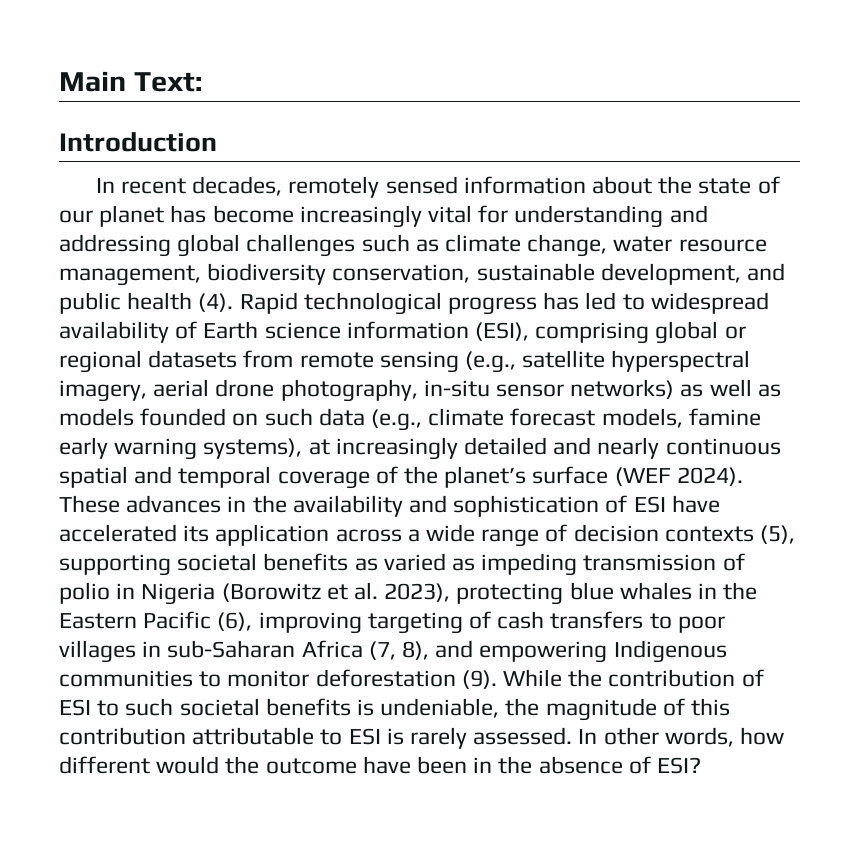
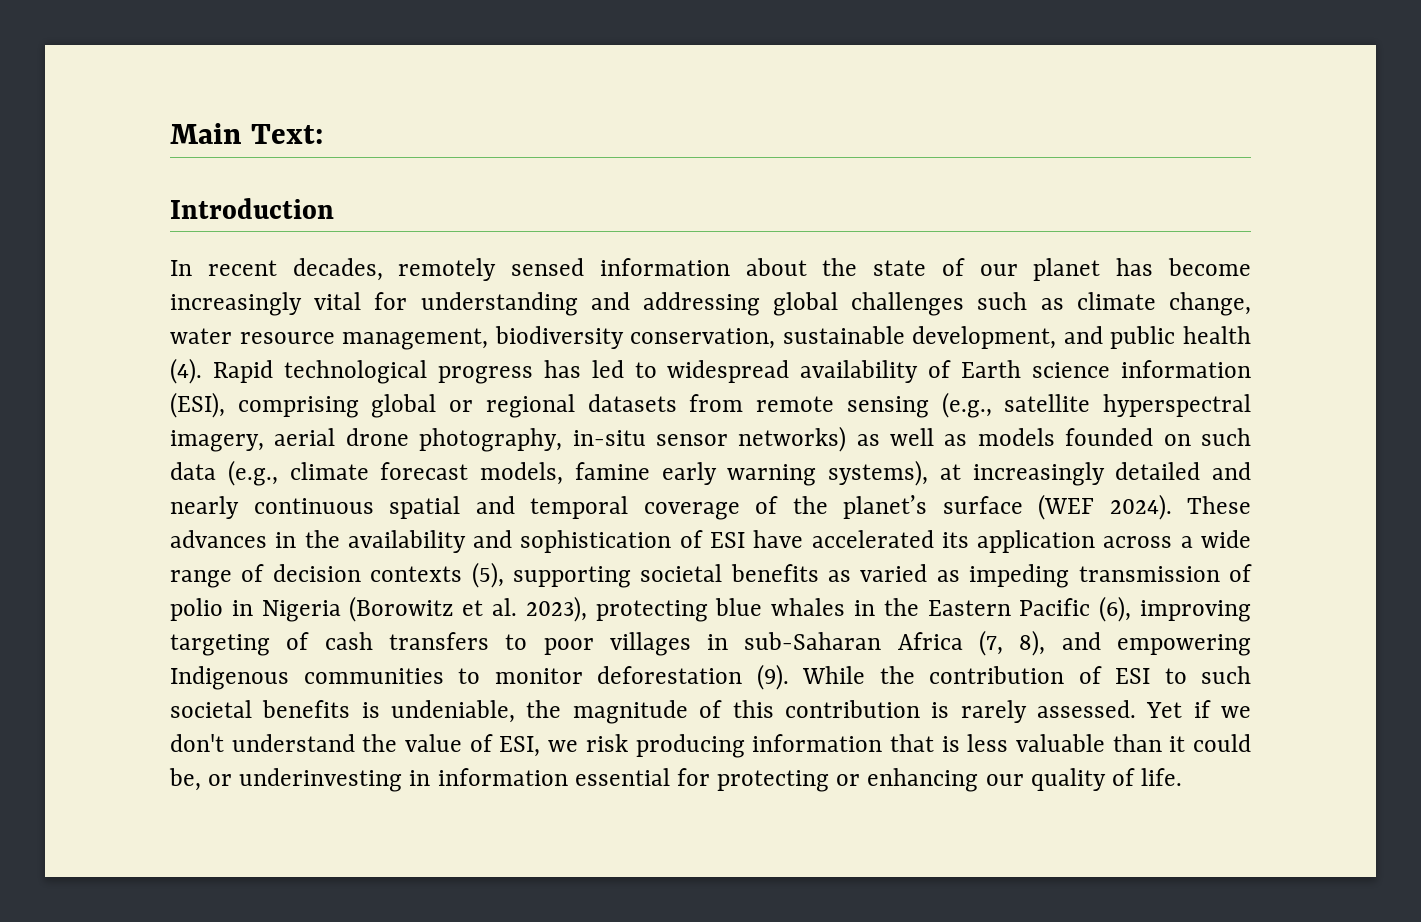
- While the contribution of ESI to such societal benefits is undeniable, the magnitude of this contribution attributable to ESI is rarely assessed. In other words, how different would the outcome have been in the absence of ESI?
+ While the contribution of ESI to such societal benefits is undeniable, the magnitude of this contribution is rarely assessed. Yet if we don't understand the value of ESI, we risk producing information that is less valuable than it could be, or underinvesting in information essential for protecting or enhancing our quality of life.

